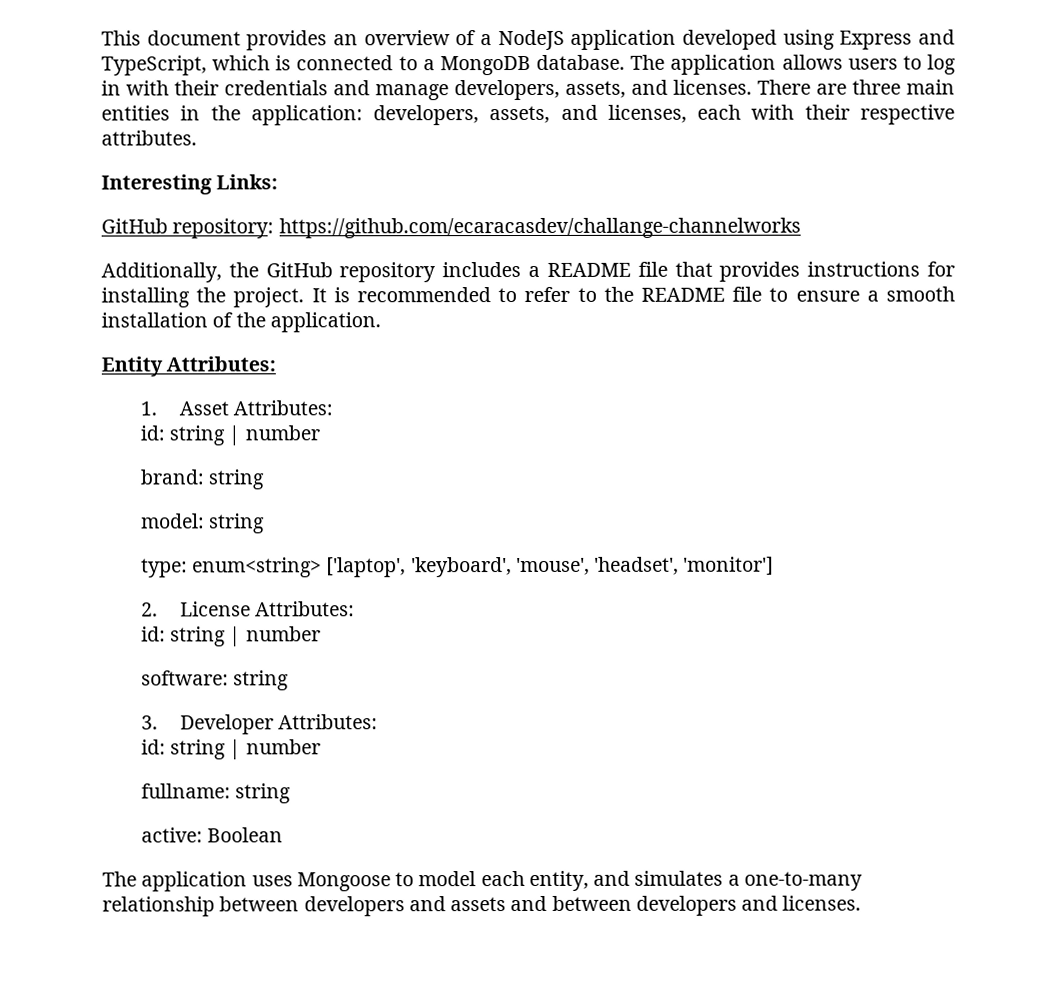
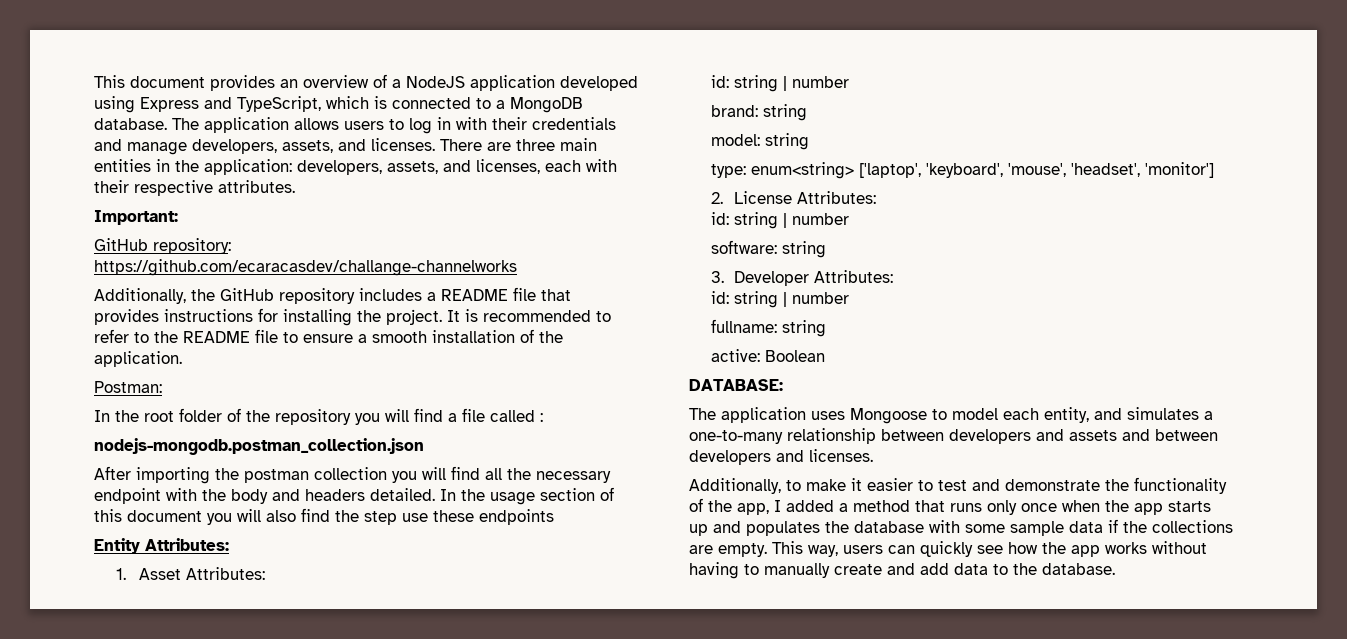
- Interesting Links:
+ Important:
+ Postman:
+ In the root folder of the repository you will find a file called :
+ nodejs-mongodb.postman_collection.json
+ After importing the postman collection you will find all the necessary endpoint with the body and headers detailed. In the usage section of this document you will also find the step use these endpoints
+ DATABASE:
+ Additionally, to make it easier to test and demonstrate the functionality of the app, I added a method that runs only once when the app starts up and populates the database with some sample data if the collections are empty. This way, users can quickly see how the app works without having to manually create and add data to the database.

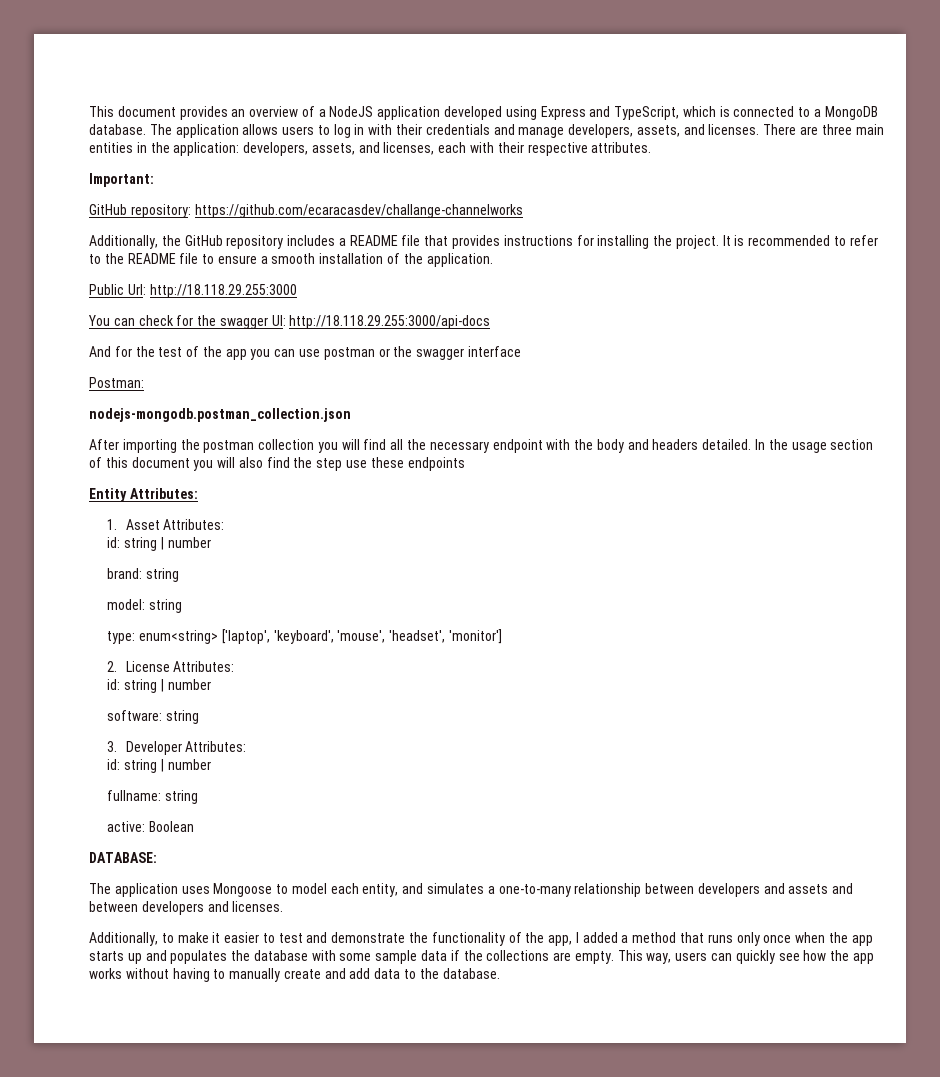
+ Public Url: http://18.118.29.255:3000
+ You can check for the swagger UI: http://18.118.29.255:3000/api-docs
+ And for the test of the app you can use postman or the swagger interface
  Postman:
- In the root folder of the repository you will find a file called :

